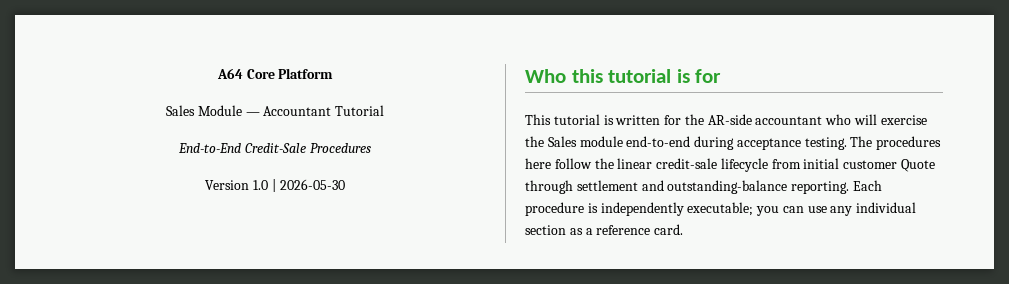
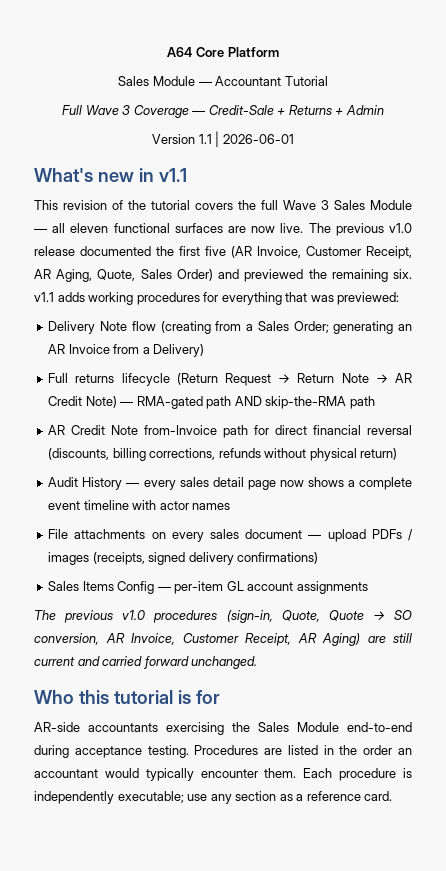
- End-to-End Credit-Sale Procedures
- Version 1.0 | 2026-05-30
+ Full Wave 3 Coverage — Credit-Sale + Returns + Admin
+ Version 1.1 | 2026-06-01
+ What's new in v1.1
+ This revision of the tutorial covers the full Wave 3 Sales Module — all eleven functional surfaces are now live. The previous v1.0 release documented the first five (AR Invoice, Customer Receipt, AR Aging, Quote, Sales Order) and previewed the remaining six. v1.1 adds working procedures for everything that was previewed:
+ Delivery Note flow (creating from a Sales Order; generating an AR Invoice from a Delivery)
+ Full returns lifecycle (Return Request → Return Note → AR Credit Note) — RMA-gated path AND skip-the-RMA path
+ AR Credit Note from-Invoice path for direct financial reversal (discounts, billing corrections, refunds without physical return)
+ Audit History — every sales detail page now shows a complete event timeline with actor names
+ File attachments on every sales document — upload PDFs / images (receipts, signed delivery confirmations)
+ Sales Items Config — per-item GL account assignments
+ The previous v1.0 procedures (sign-in, Quote, Quote → SO conversion, AR Invoice, Customer Receipt, AR Aging) are still current and carried forward unchanged.
- This tutorial is written for the AR-side accountant who will exercise the Sales module end-to-end during acceptance testing.
+ AR-side accountants exercising the Sales Module end-to-end during acceptance testing.
- The procedures here follow the linear credit-sale lifecycle from initial customer Quote through settlement and outstanding-balance reporting.
+ Procedures are listed in the order an accountant would typically encounter them.
- Each procedure is independently executable; you can use any individual section as a reference card.
+ Each procedure is independently executable; use any section as a reference card.

